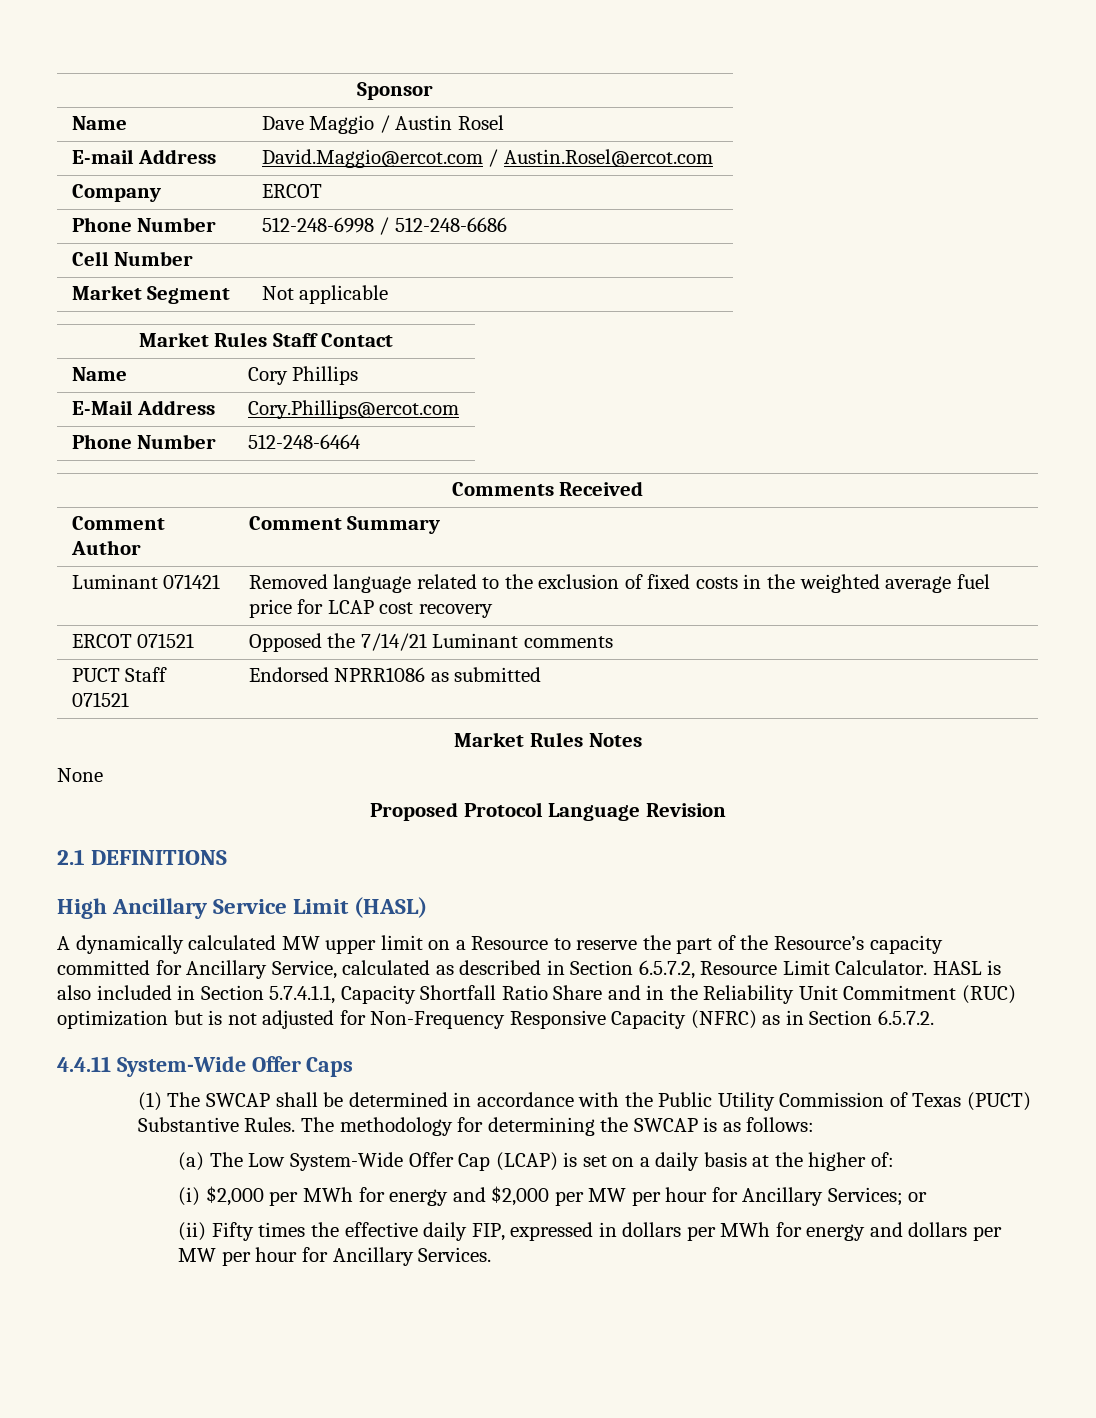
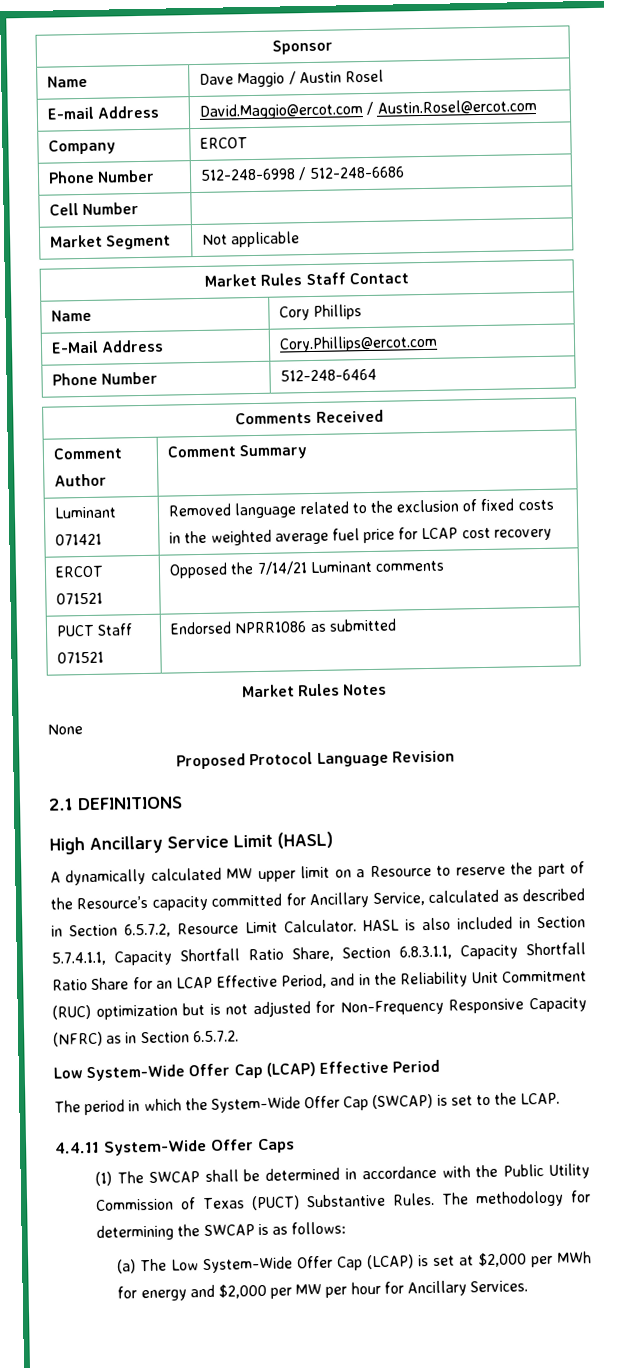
- HASL is also included in Section 5.7.4.1.1, Capacity Shortfall Ratio Share and in the Reliability Unit Commitment (RUC) optimization but is not adjusted for Non-Frequency Responsive Capacity (NFRC) as in Section 6.5.7.2.
+ HASL is also included in Section 5.7.4.1.1, Capacity Shortfall Ratio Share, Section 6.8.3.1.1, Capacity Shortfall Ratio Share for an LCAP Effective Period, and in the Reliability Unit Commitment (RUC) optimization but is not adjusted for Non-Frequency Responsive Capacity (NFRC) as in Section 6.5.7.2.
+ Low System-Wide Offer Cap (LCAP) Effective Period
+ The period in which the System-Wide Offer Cap (SWCAP) is set to the LCAP.
- (a) The Low System-Wide Offer Cap (LCAP) is set on a daily basis at the higher of:
- (i) $2,000 per MWh for energy and $2,000 per MW per hour for Ancillary Services; or
- (ii) Fifty times the effective daily FIP, expressed in dollars per MWh for energy and dollars per MW per hour for Ancillary Services.
+ (a) The Low System-Wide Offer Cap (LCAP) is set at $2,000 per MWh for energy and $2,000 per MW per hour for Ancillary Services.

